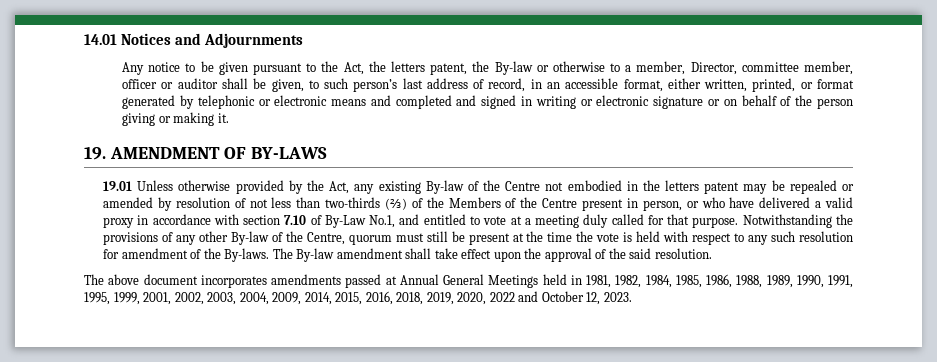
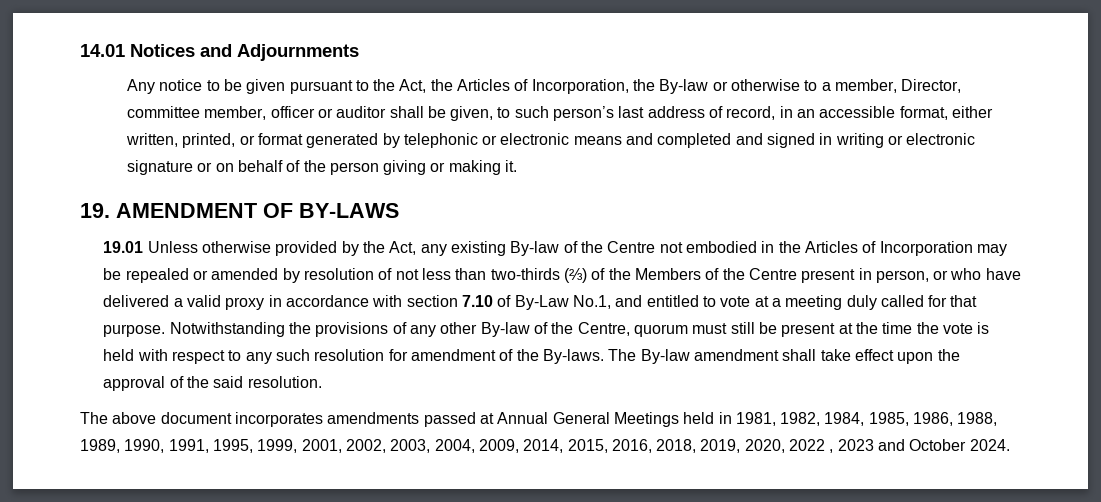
- Any notice to be given pursuant to the Act, the letters patent, the By-law or otherwise to a member, Director, committee member, officer or auditor shall be given, to such person’s last address of record, in an accessible format, either written, printed, or format generated by telephonic or electronic means and completed and signed in writing or electronic signature or on behalf of the person giving or making it.
+ Any notice to be given pursuant to the Act, the Articles of Incorporation, the By-law or otherwise to a member, Director, committee member, officer or auditor shall be given, to such person’s last address of record, in an accessible format, either written, printed, or format generated by telephonic or electronic means and completed and signed in writing or electronic signature or on behalf of the person giving or making it.
- 19.01 Unless otherwise provided by the Act, any existing By-law of the Centre not embodied in the letters patent may be repealed or amended by resolution of not less than two-thirds (⅔) of the Members of the Centre present in person, or who have delivered a valid proxy in accordance with section 7.10 of By-Law No.1, and entitled to vote at a meeting duly called for that purpose.
+ 19.01 Unless otherwise provided by the Act, any existing By-law of the Centre not embodied in the Articles of Incorporation may be repealed or amended by resolution of not less than two-thirds (⅔) of the Members of the Centre present in person, or who have delivered a valid proxy in accordance with section 7.10 of By-Law No.1, and entitled to vote at a meeting duly called for that purpose.
- The above document incorporates amendments passed at Annual General Meetings held in 1981, 1982, 1984, 1985, 1986, 1988, 1989, 1990, 1991, 1995, 1999, 2001, 2002, 2003, 2004, 2009, 2014, 2015, 2016, 2018, 2019, 2020, 2022 and October 12, 2023.
+ The above document incorporates amendments passed at Annual General Meetings held in 1981, 1982, 1984, 1985, 1986, 1988, 1989, 1990, 1991, 1995, 1999, 2001, 2002, 2003, 2004, 2009, 2014, 2015, 2016, 2018, 2019, 2020, 2022 , 2023 and October 2024.

